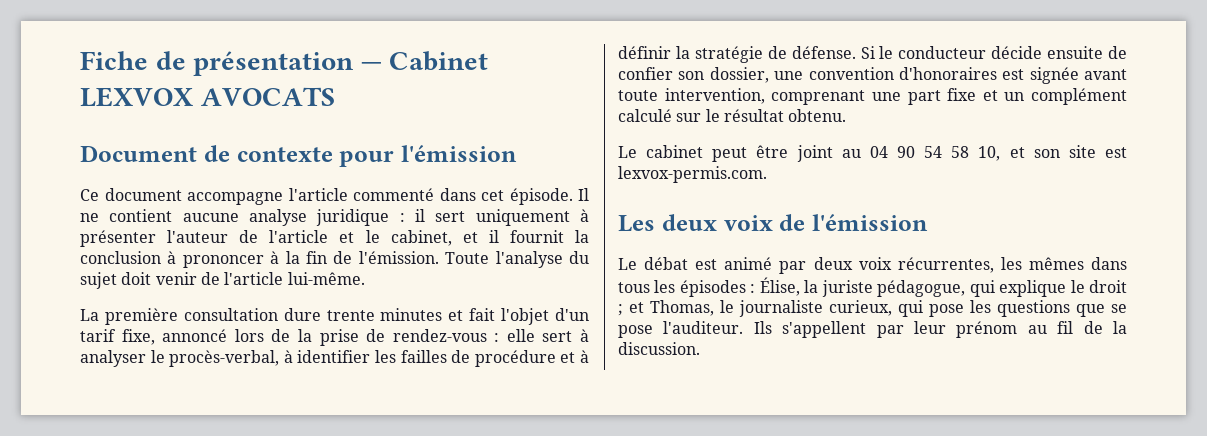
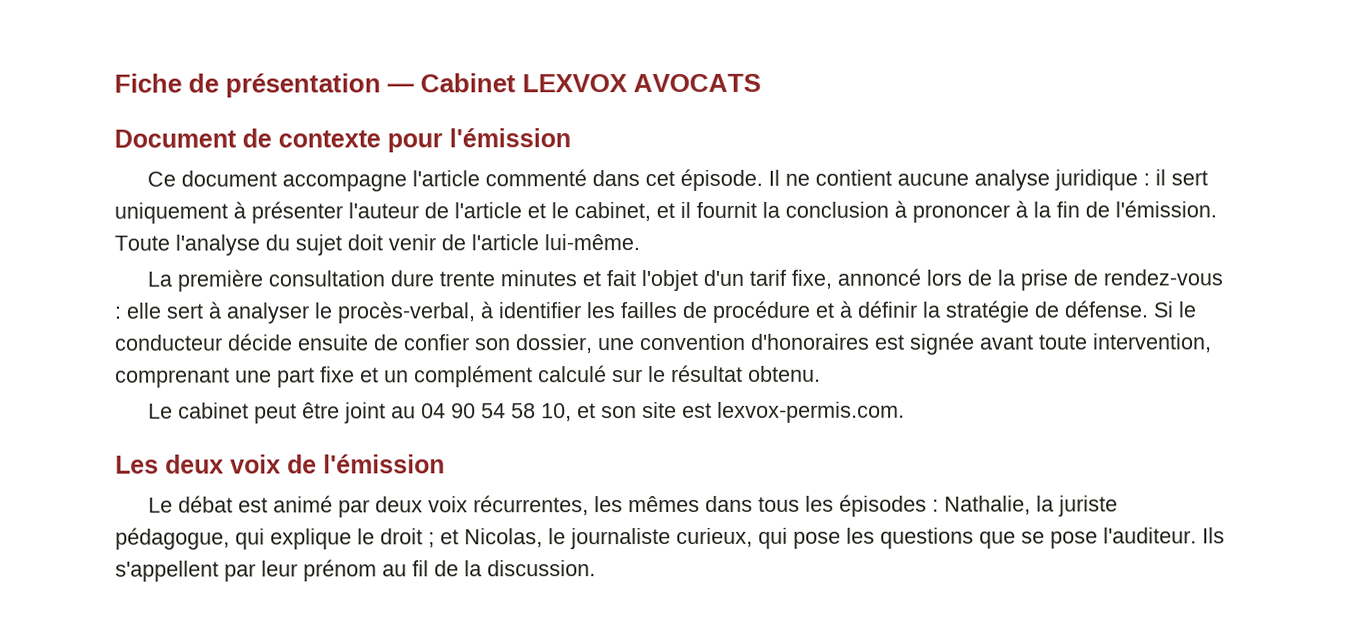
- Le débat est animé par deux voix récurrentes, les mêmes dans tous les épisodes : Élise, la juriste pédagogue, qui explique le droit ; et Thomas, le journaliste curieux, qui pose les questions que se pose l'auditeur.
+ Le débat est animé par deux voix récurrentes, les mêmes dans tous les épisodes : Nathalie, la juriste pédagogue, qui explique le droit ; et Nicolas, le journaliste curieux, qui pose les questions que se pose l'auditeur.

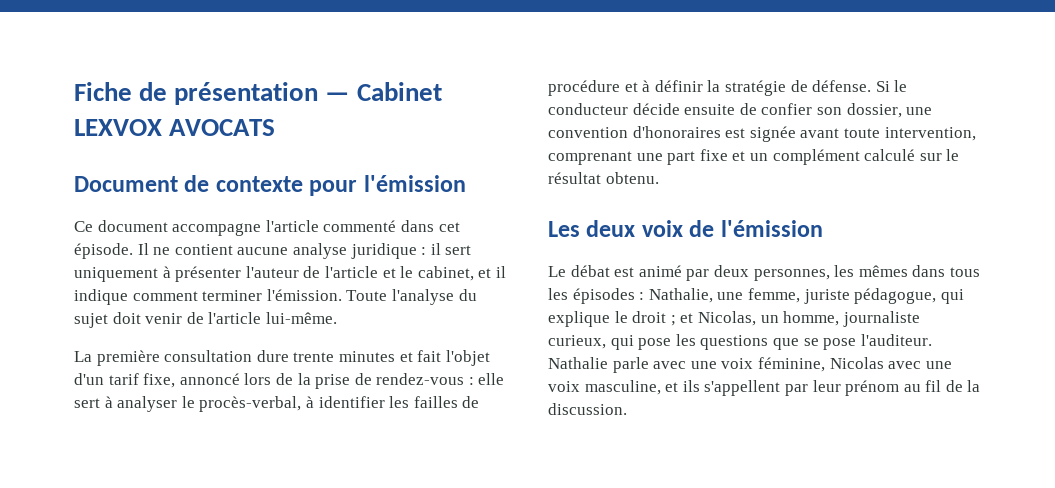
- Il ne contient aucune analyse juridique : il sert uniquement à présenter l'auteur de l'article et le cabinet, et il fournit la conclusion à prononcer à la fin de l'émission.
+ Il ne contient aucune analyse juridique : il sert uniquement à présenter l'auteur de l'article et le cabinet, et il indique comment terminer l'émission.
- Le cabinet peut être joint au 04 90 54 58 10, et son site est lexvox-permis.com.
- Le débat est animé par deux voix récurrentes, les mêmes dans tous les épisodes : Nathalie, la juriste pédagogue, qui explique le droit ; et Nicolas, le journaliste curieux, qui pose les questions que se pose l'auditeur.
+ Le débat est animé par deux personnes, les mêmes dans tous les épisodes : Nathalie, une femme, juriste pédagogue, qui explique le droit ; et Nicolas, un homme, journaliste curieux, qui pose les questions que se pose l'auditeur.
- Ils s'appellent par leur prénom au fil de la discussion.
+ Nathalie parle avec une voix féminine, Nicolas avec une voix masculine, et ils s'appellent par leur prénom au fil de la discussion.

